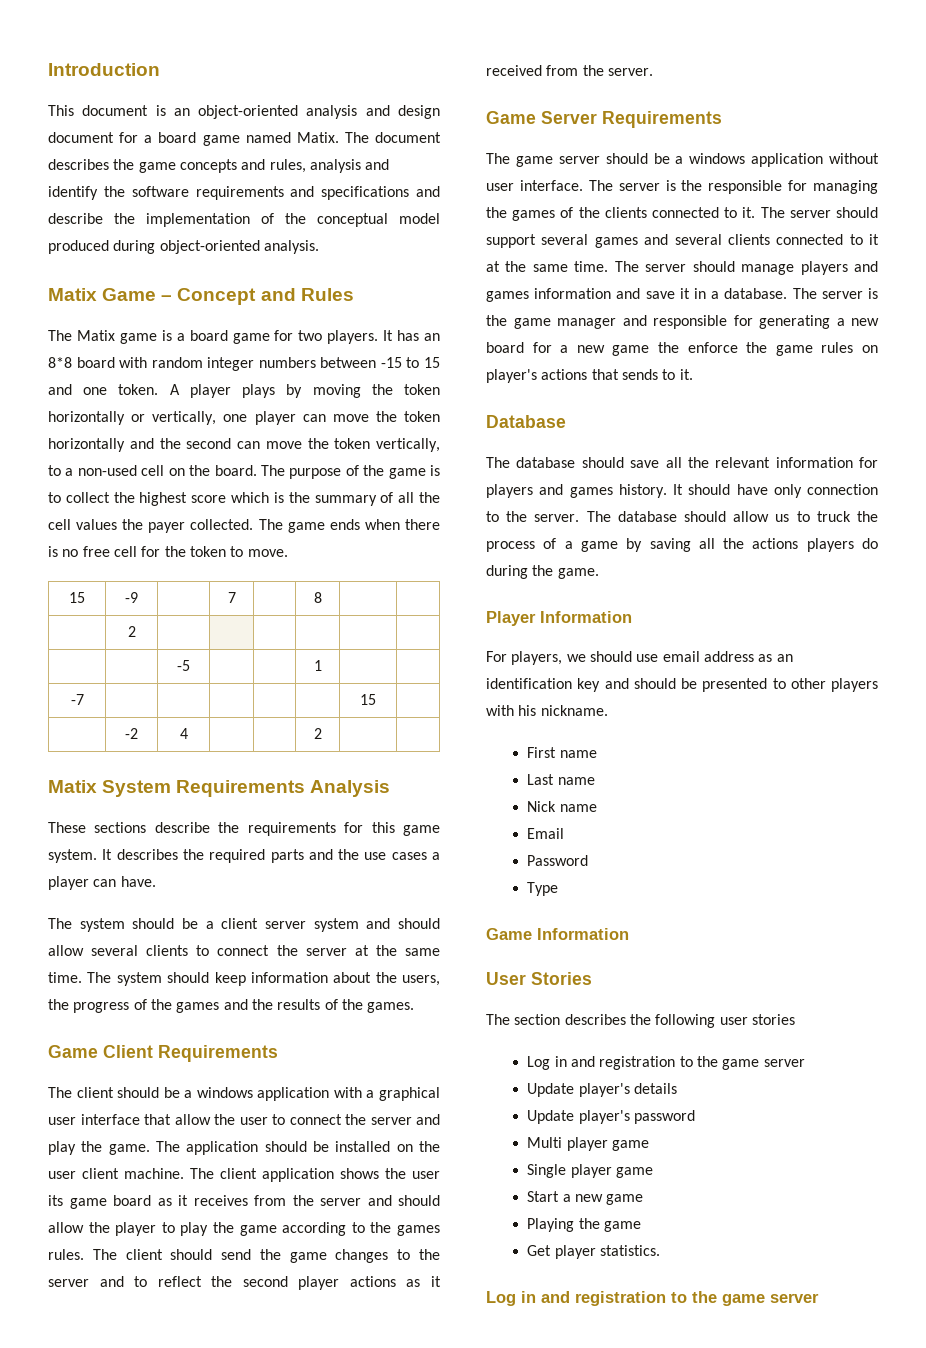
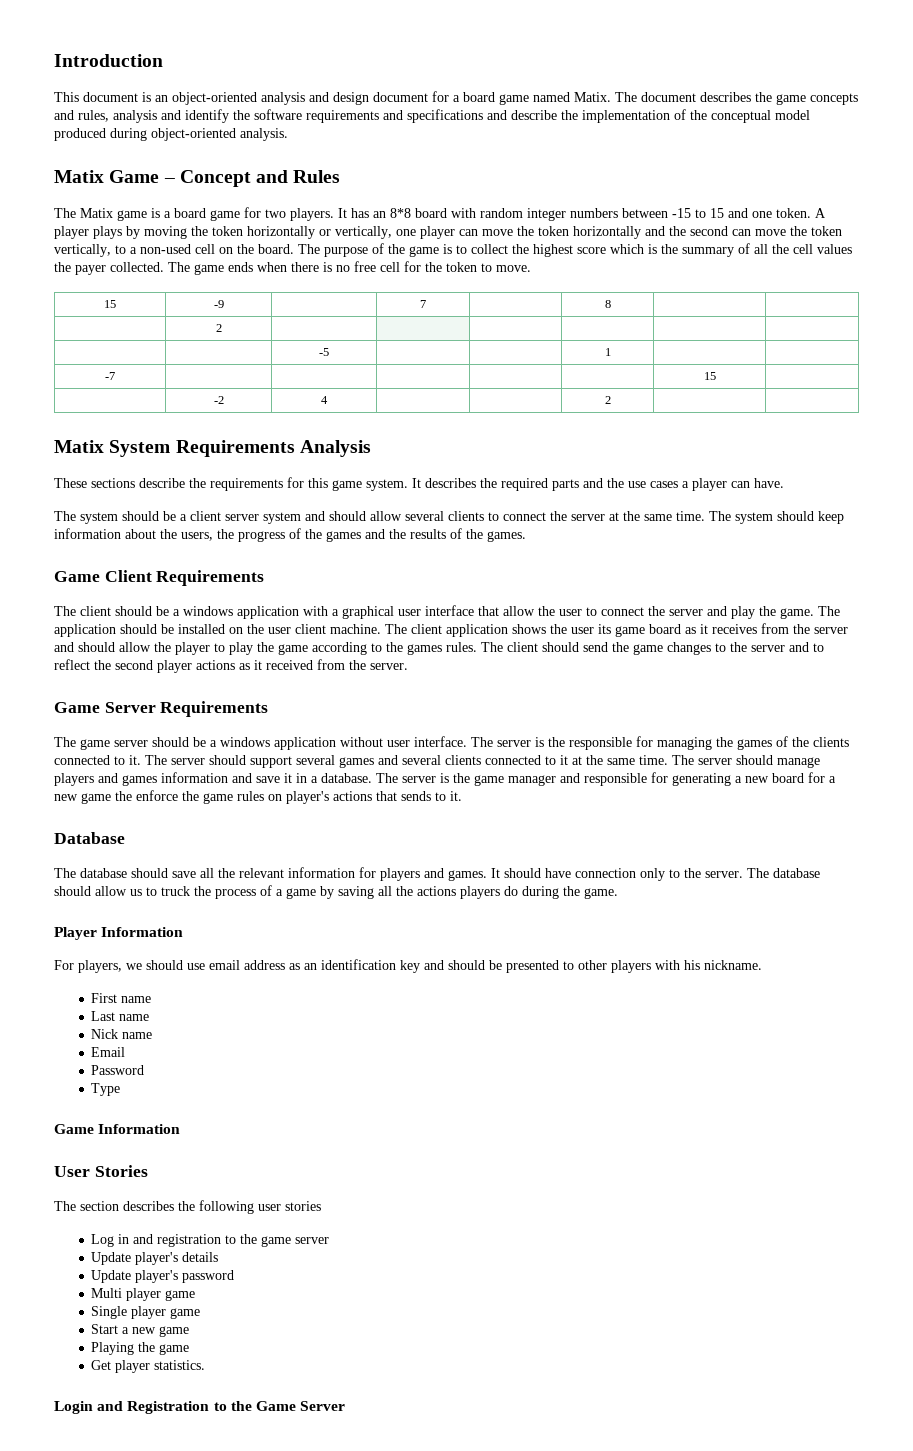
- The database should save all the relevant information for players and games history.
+ The database should save all the relevant information for players and games.
- It should have only connection to the server.
+ It should have connection only to the server.
  Get player statistics.
- Log in and registration to the game server
+ Login and Registration to the Game Server

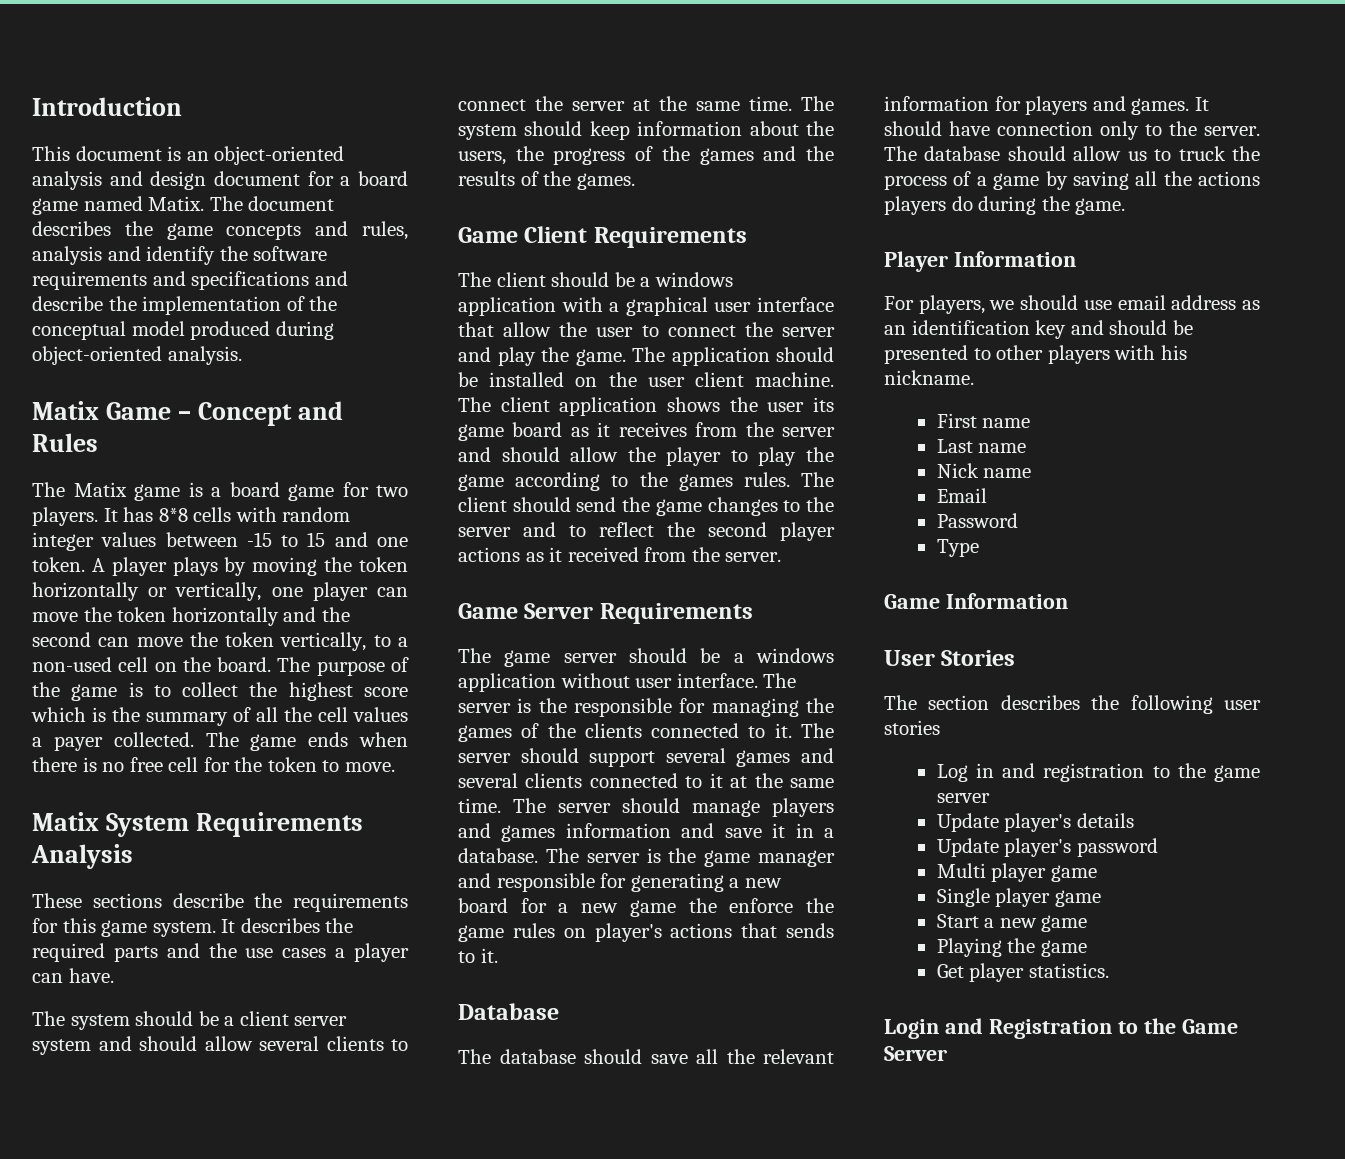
- It has an 8*8 board with random integer numbers between -15 to 15 and one token.
+ It has 8*8 cells with random integer values between -15 to 15 and one token.
- The purpose of the game is to collect the highest score which is the summary of all the cell values the payer collected.
+ The purpose of the game is to collect the highest score which is the summary of all the cell values a payer collected.
- 15 | -9 | | 7 | | 8 | |
- | 2 | | | | | |
- | | -5 | | | 1 | |
- -7 | | | | | | 15 |
- | -2 | 4 | | | 2 | |

